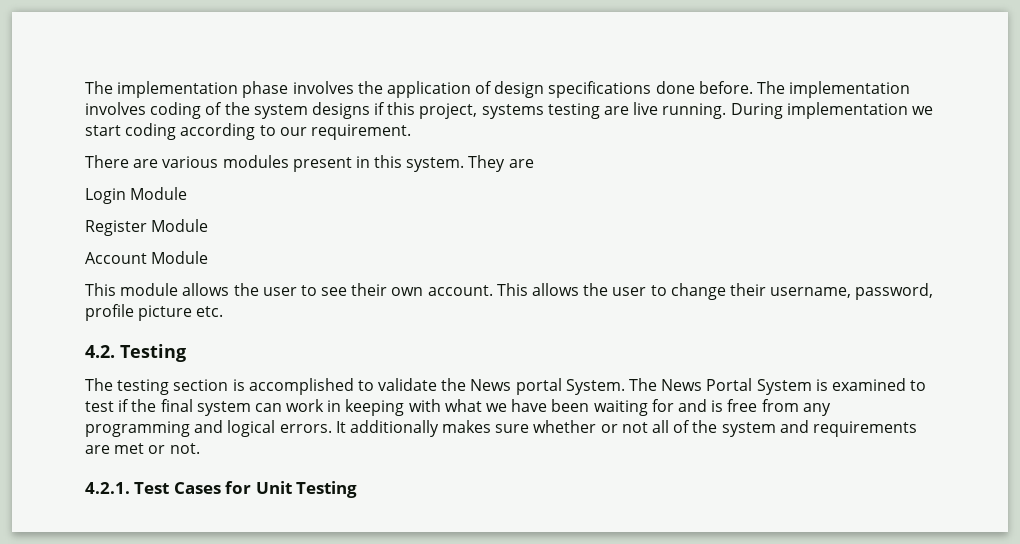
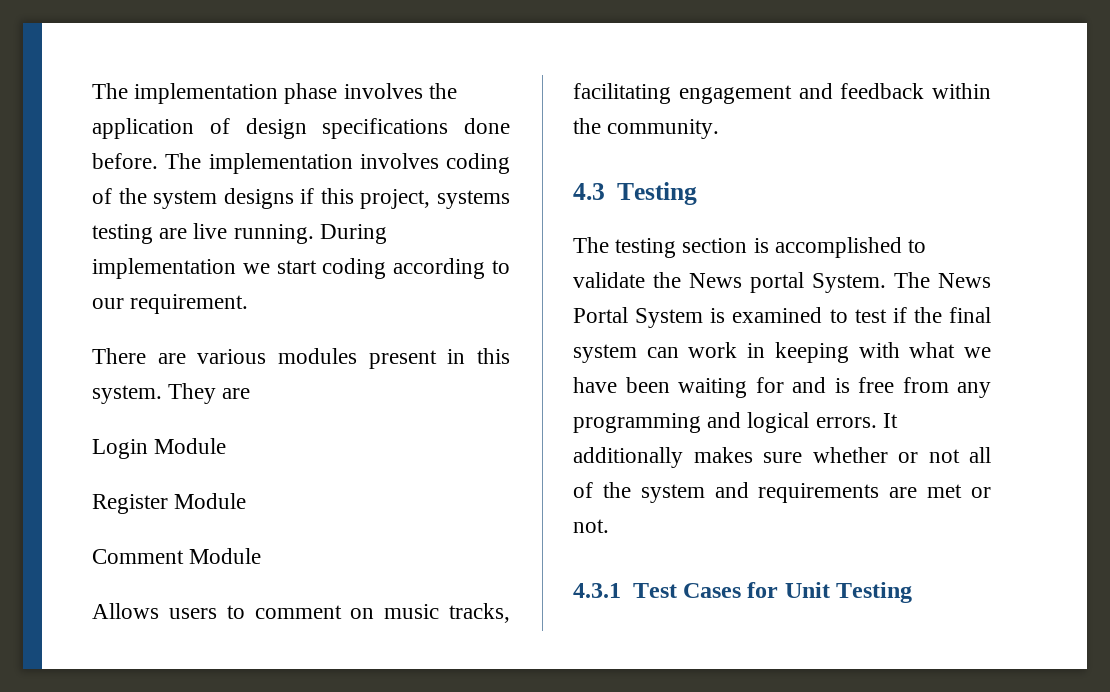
- Account Module
- This module allows the user to see their own account. This allows the user to change their username, password, profile picture etc.
- 4.2. Testing
+ Comment Module
+ Allows users to comment on music tracks, facilitating engagement and feedback within the community.
+ 4.3 Testing
- 4.2.1. Test Cases for Unit Testing
+ 4.3.1 Test Cases for Unit Testing

